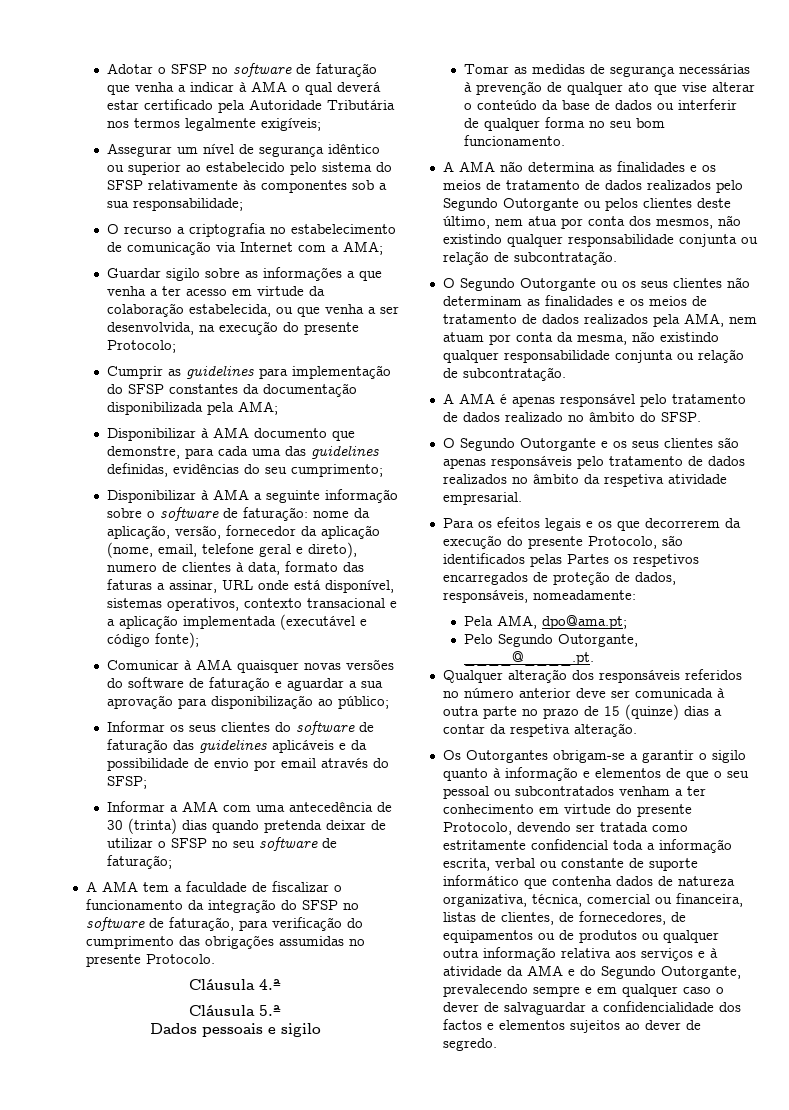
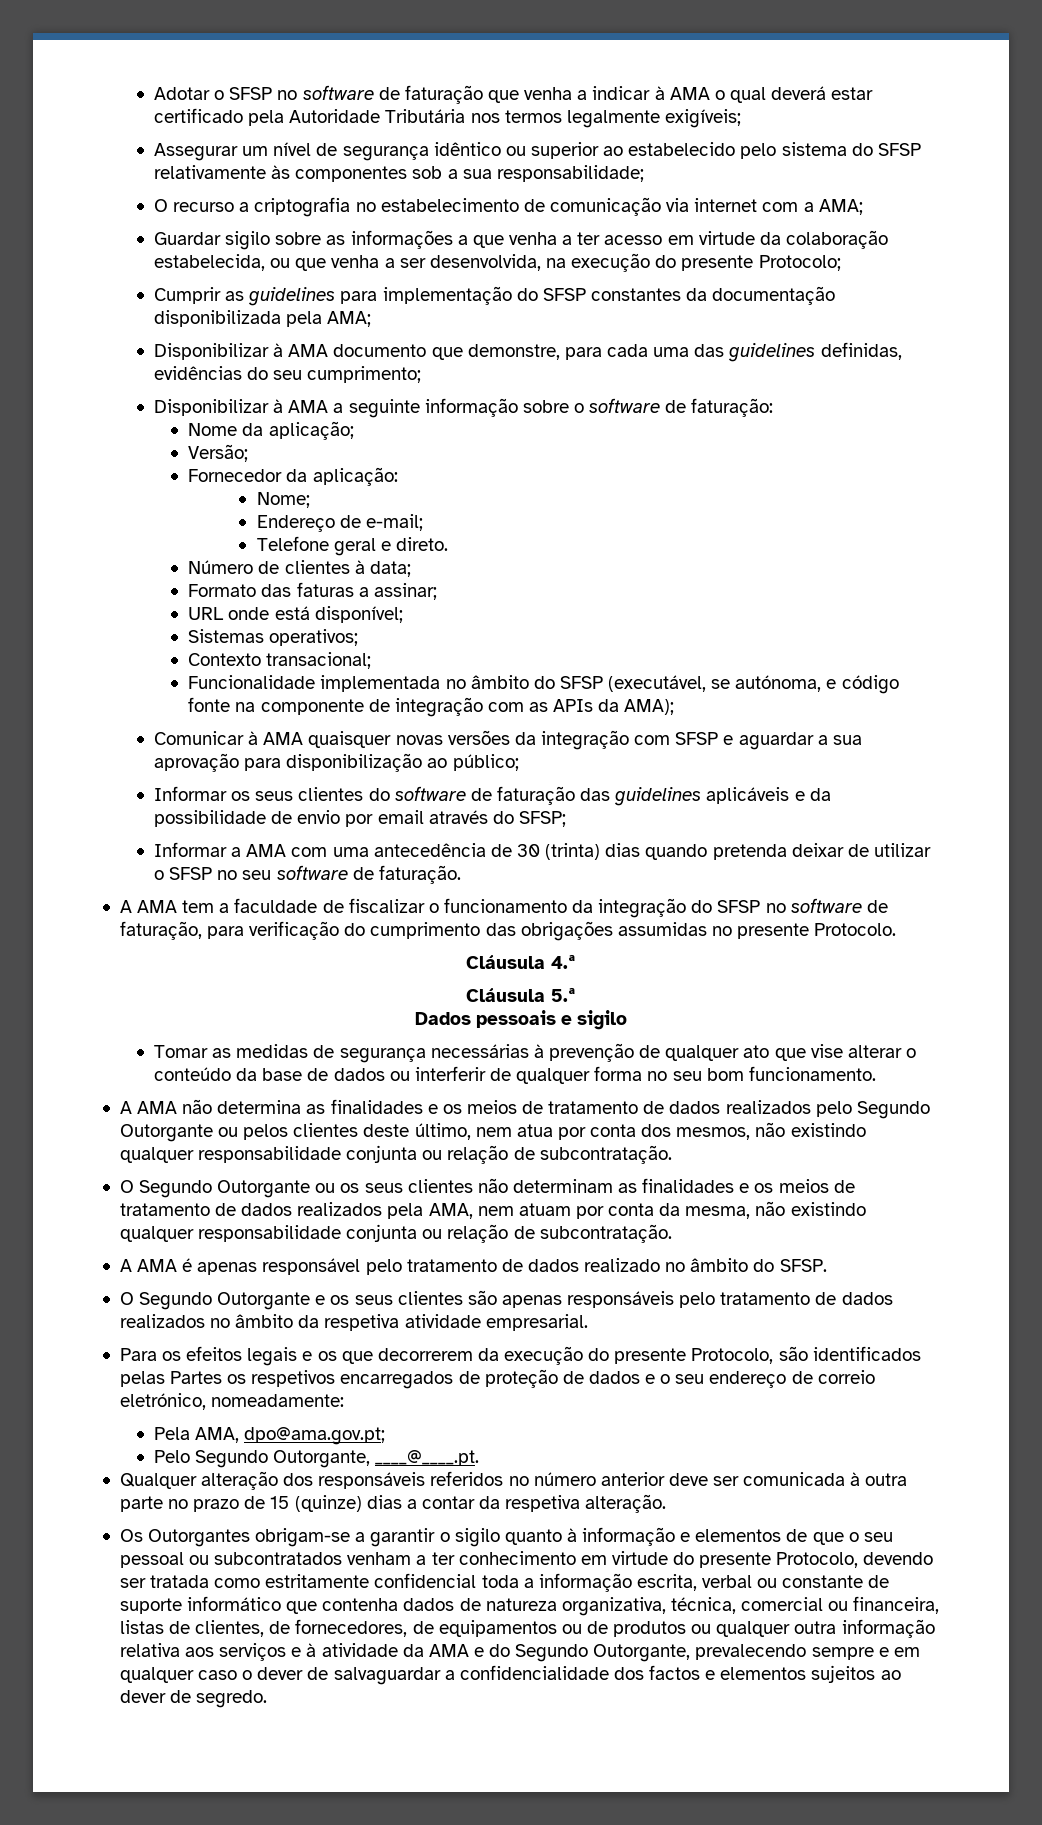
- O recurso a criptografia no estabelecimento de comunicação via Internet com a AMA;
+ O recurso a criptografia no estabelecimento de comunicação via internet com a AMA;
- Disponibilizar à AMA a seguinte informação sobre o software de faturação: nome da aplicação, versão, fornecedor da aplicação (nome, email, telefone geral e direto), numero de clientes à data, formato das faturas a assinar, URL onde está disponível, sistemas operativos, contexto transacional e a aplicação implementada (executável e código fonte);
+ Disponibilizar à AMA a seguinte informação sobre o software de faturação:
+ Nome da aplicação;
+ Versão;
+ Fornecedor da aplicação:
+ Nome;
+ Endereço de e-mail;
+ Telefone geral e direto.
+ Número de clientes à data;
+ Formato das faturas a assinar;
+ URL onde está disponível;
+ Sistemas operativos;
+ Contexto transacional;
+ Funcionalidade implementada no âmbito do SFSP (executável, se autónoma, e código fonte na componente de integração com as APIs da AMA);
- Comunicar à AMA quaisquer novas versões do software de faturação e aguardar a sua aprovação para disponibilização ao público;
+ Comunicar à AMA quaisquer novas versões da integração com SFSP e aguardar a sua aprovação para disponibilização ao público;
- Informar a AMA com uma antecedência de 30 (trinta) dias quando pretenda deixar de utilizar o SFSP no seu software de faturação;
+ Informar a AMA com uma antecedência de 30 (trinta) dias quando pretenda deixar de utilizar o SFSP no seu software de faturação.
- Para os efeitos legais e os que decorrerem da execução do presente Protocolo, são identificados pelas Partes os respetivos encarregados de proteção de dados, responsáveis, nomeadamente:
+ Para os efeitos legais e os que decorrerem da execução do presente Protocolo, são identificados pelas Partes os respetivos encarregados de proteção de dados e o seu endereço de correio eletrónico, nomeadamente:
- Pela AMA, dpo@ama.pt;
+ Pela AMA, dpo@ama.gov.pt;

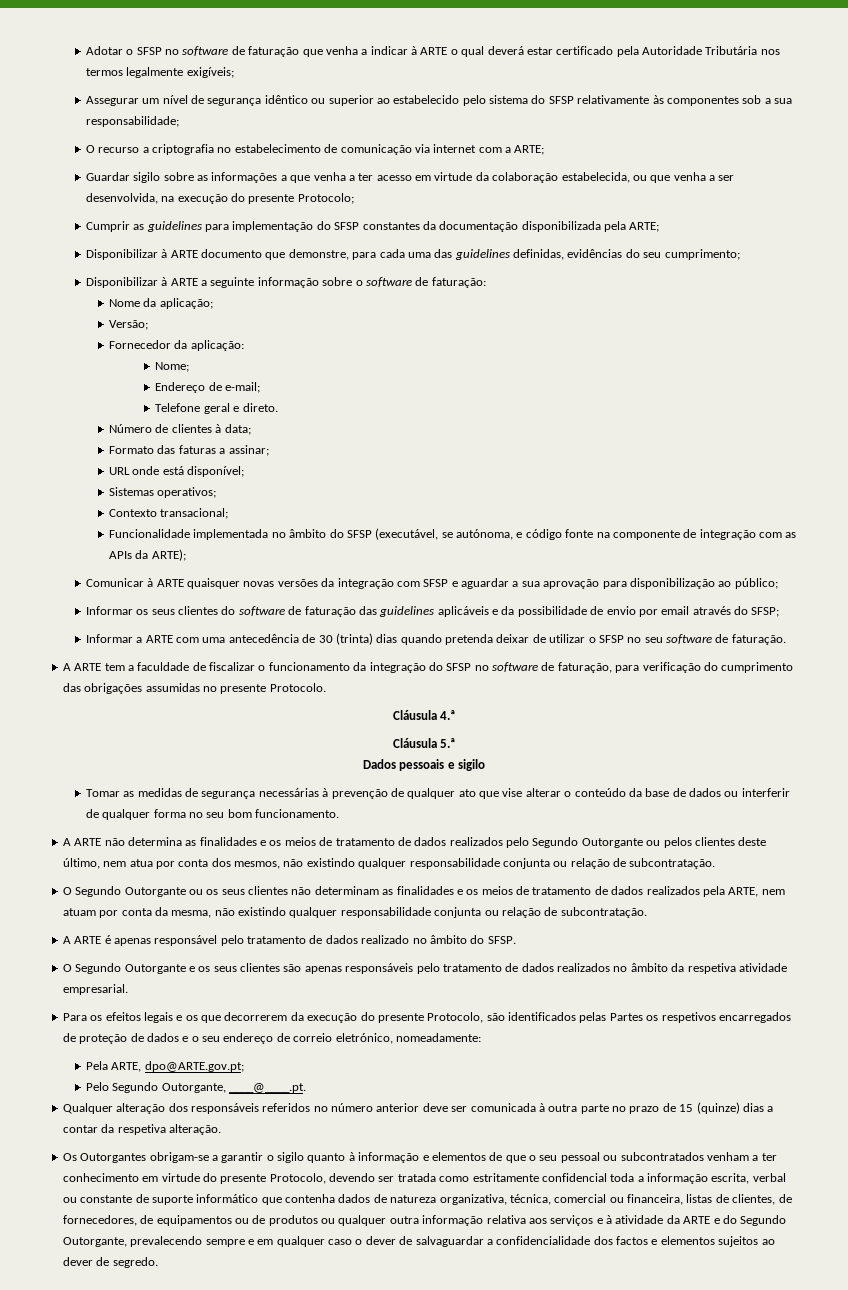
- Adotar o SFSP no software de faturação que venha a indicar à AMA o qual deverá estar certificado pela Autoridade Tributária nos termos legalmente exigíveis;
+ Adotar o SFSP no software de faturação que venha a indicar à ARTE o qual deverá estar certificado pela Autoridade Tributária nos termos legalmente exigíveis;
- O recurso a criptografia no estabelecimento de comunicação via internet com a AMA;
+ O recurso a criptografia no estabelecimento de comunicação via internet com a ARTE;
- Cumprir as guidelines para implementação do SFSP constantes da documentação disponibilizada pela AMA;
- Disponibilizar à AMA documento que demonstre, para cada uma das guidelines definidas, evidências do seu cumprimento;
+ Cumprir as guidelines para implementação do SFSP constantes da documentação disponibilizada pela ARTE;
+ Disponibilizar à ARTE documento que demonstre, para cada uma das guidelines definidas, evidências do seu cumprimento;
- Disponibilizar à AMA a seguinte informação sobre o software de faturação:
+ Disponibilizar à ARTE a seguinte informação sobre o software de faturação:
- Funcionalidade implementada no âmbito do SFSP (executável, se autónoma, e código fonte na componente de integração com as APIs da AMA);
+ Funcionalidade implementada no âmbito do SFSP (executável, se autónoma, e código fonte na componente de integração com as APIs da ARTE);
- Comunicar à AMA quaisquer novas versões da integração com SFSP e aguardar a sua aprovação para disponibilização ao público;
+ Comunicar à ARTE quaisquer novas versões da integração com SFSP e aguardar a sua aprovação para disponibilização ao público;
- Informar a AMA com uma antecedência de 30 (trinta) dias quando pretenda deixar de utilizar o SFSP no seu software de faturação.
+ Informar a ARTE com uma antecedência de 30 (trinta) dias quando pretenda deixar de utilizar o SFSP no seu software de faturação.
- A AMA tem a faculdade de fiscalizar o funcionamento da integração do SFSP no software de faturação, para verificação do cumprimento das obrigações assumidas no presente Protocolo.
+ A ARTE tem a faculdade de fiscalizar o funcionamento da integração do SFSP no software de faturação, para verificação do cumprimento das obrigações assumidas no presente Protocolo.
- A AMA não determina as finalidades e os meios de tratamento de dados realizados pelo Segundo Outorgante ou pelos clientes deste último, nem atua por conta dos mesmos, não existindo qualquer responsabilidade conjunta ou relação de subcontratação.
+ A ARTE não determina as finalidades e os meios de tratamento de dados realizados pelo Segundo Outorgante ou pelos clientes deste último, nem atua por conta dos mesmos, não existindo qualquer responsabilidade conjunta ou relação de subcontratação.
- O Segundo Outorgante ou os seus clientes não determinam as finalidades e os meios de tratamento de dados realizados pela AMA, nem atuam por conta da mesma, não existindo qualquer responsabilidade conjunta ou relação de subcontratação.
+ O Segundo Outorgante ou os seus clientes não determinam as finalidades e os meios de tratamento de dados realizados pela ARTE, nem atuam por conta da mesma, não existindo qualquer responsabilidade conjunta ou relação de subcontratação.
- A AMA é apenas responsável pelo tratamento de dados realizado no âmbito do SFSP.
+ A ARTE é apenas responsável pelo tratamento de dados realizado no âmbito do SFSP.
- Pela AMA, dpo@ama.gov.pt;
+ Pela ARTE, dpo@ARTE.gov.pt;
- Os Outorgantes obrigam-se a garantir o sigilo quanto à informação e elementos de que o seu pessoal ou subcontratados venham a ter conhecimento em virtude do presente Protocolo, devendo ser tratada como estritamente confidencial toda a informação escrita, verbal ou constante de suporte informático que contenha dados de natureza organizativa, técnica, comercial ou financeira, listas de clientes, de fornecedores, de equipamentos ou de produtos ou qualquer outra informação relativa aos serviços e à atividade da AMA e do Segundo Outorgante, prevalecendo sempre e em qualquer caso o dever de salvaguardar a confidencialidade dos factos e elementos sujeitos ao dever de segredo.
+ Os Outorgantes obrigam-se a garantir o sigilo quanto à informação e elementos de que o seu pessoal ou subcontratados venham a ter conhecimento em virtude do presente Protocolo, devendo ser tratada como estritamente confidencial toda a informação escrita, verbal ou constante de suporte informático que contenha dados de natureza organizativa, técnica, comercial ou financeira, listas de clientes, de fornecedores, de equipamentos ou de produtos ou qualquer outra informação relativa aos serviços e à atividade da ARTE e do Segundo Outorgante, prevalecendo sempre e em qualquer caso o dever de salvaguardar a confidencialidade dos factos e elementos sujeitos ao dever de segredo.

